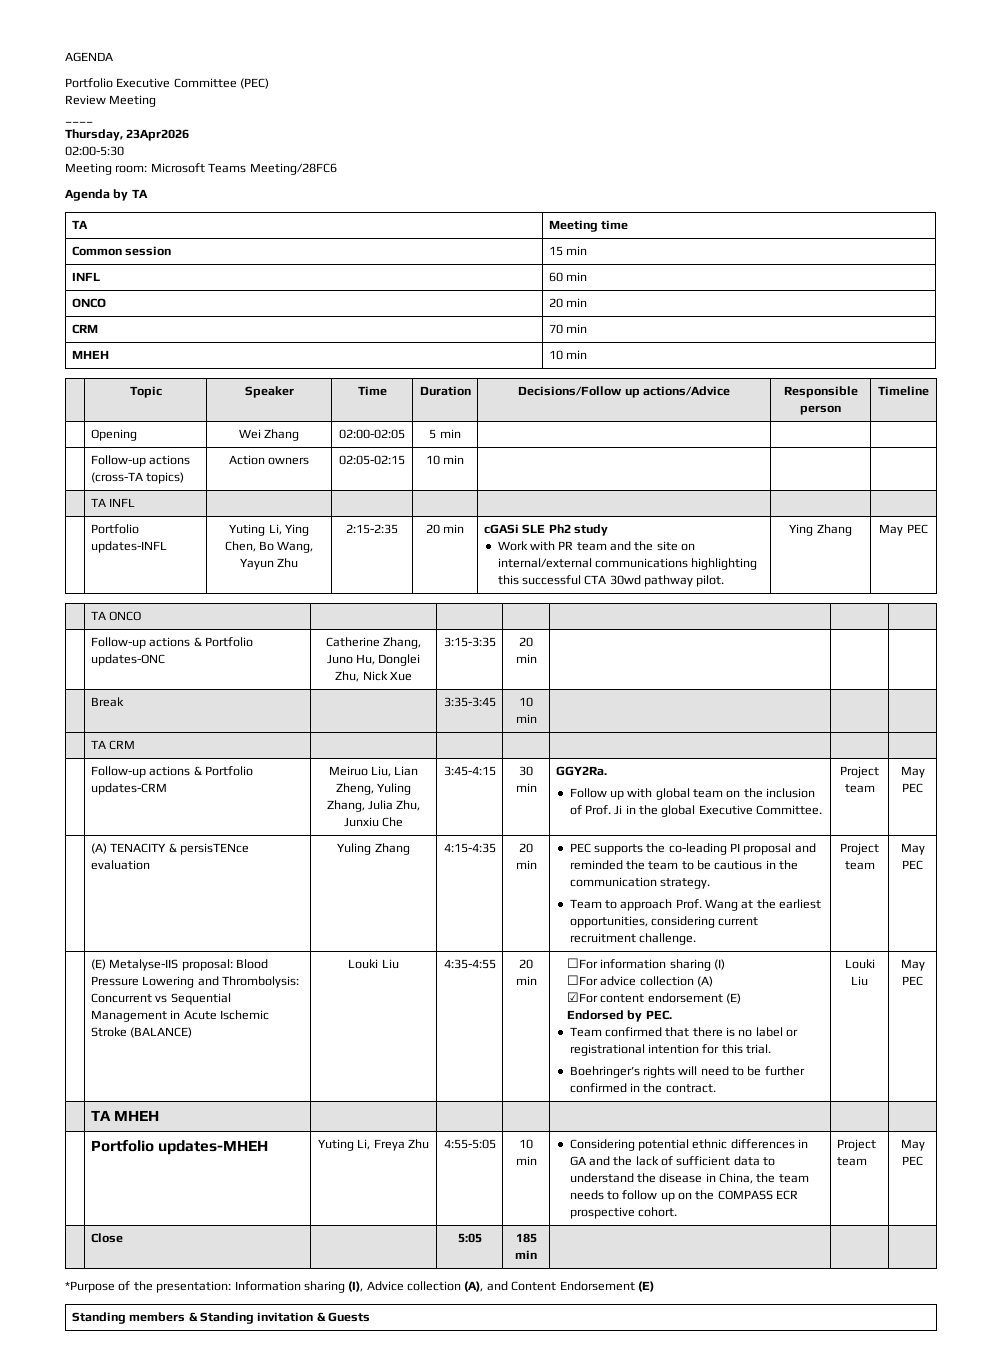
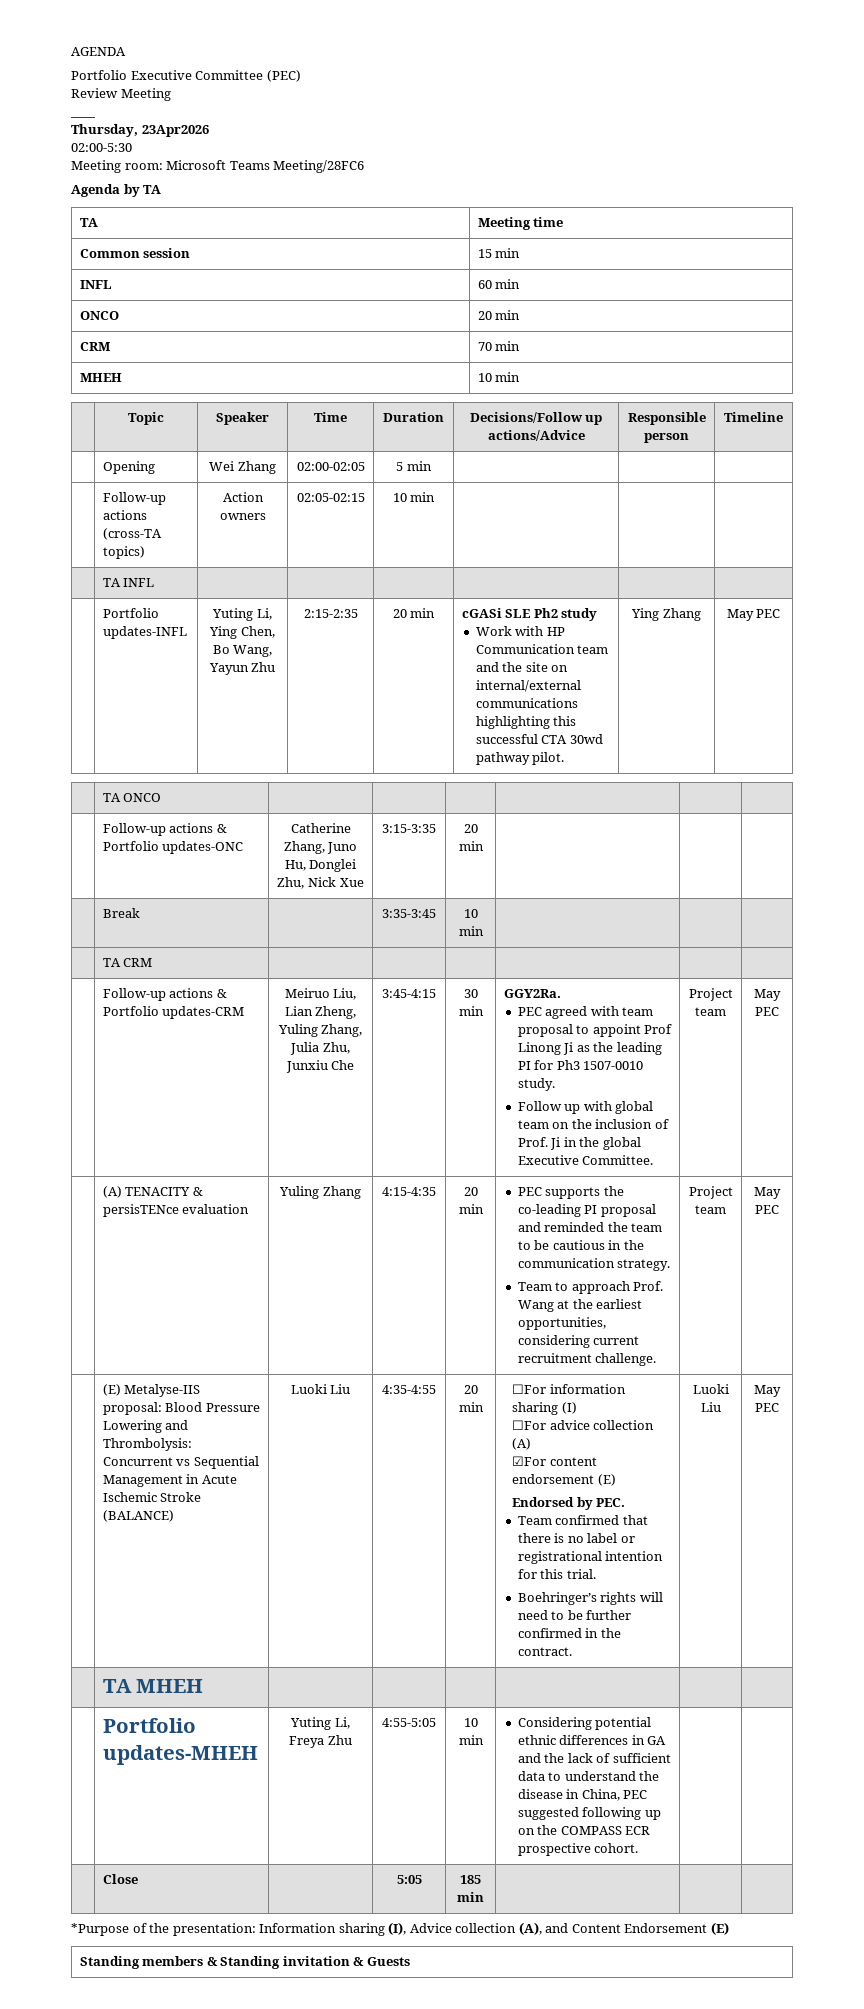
  | Portfolio updates-INFL | Yuting Li, Ying Chen, Bo Wang, Yayun Zhu | 2:15-2:35 | 20 min | cGASi SLE Ph2 study
- Work with PR team and the site on internal/external communications highlighting this successful CTA 30wd pathway pilot. | Ying Zhang | May PEC
+ Work with HP Communication team and the site on internal/external communications highlighting this successful CTA 30wd pathway pilot. | Ying Zhang | May PEC
+ PEC agreed with team proposal to appoint Prof Linong Ji as the leading PI for Ph3 1507-0010 study.
- (E) Metalyse-IIS proposal: Blood Pressure Lowering and Thrombolysis: Concurrent vs Sequential Management in Acute Ischemic Stroke (BALANCE) | Louki Liu
+ (E) Metalyse-IIS proposal: Blood Pressure Lowering and Thrombolysis: Concurrent vs Sequential Management in Acute Ischemic Stroke (BALANCE) | Luoki Liu
- Boehringer’s rights will need to be further confirmed in the contract. | Louki Liu
+ Boehringer’s rights will need to be further confirmed in the contract. | Luoki Liu
- Considering potential ethnic differences in GA and the lack of sufficient data to understand the disease in China, the team needs to follow up on the COMPASS ECR prospective cohort. | Project team | May PEC
+ Considering potential ethnic differences in GA and the lack of sufficient data to understand the disease in China, PEC suggested following up on the COMPASS ECR prospective cohort.

